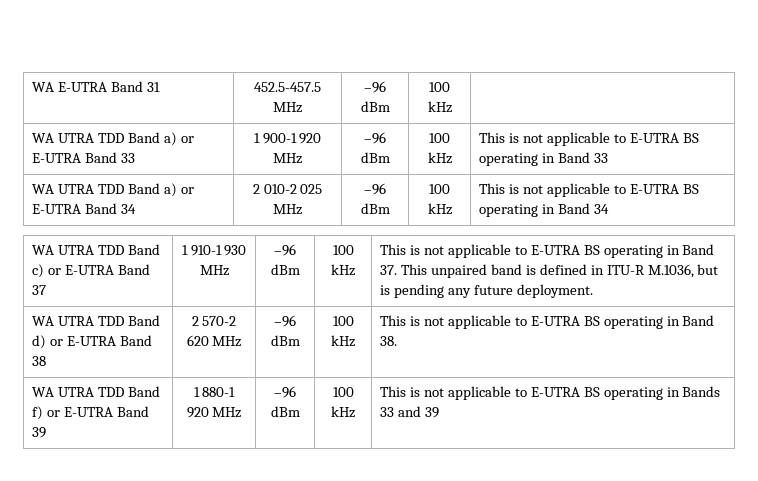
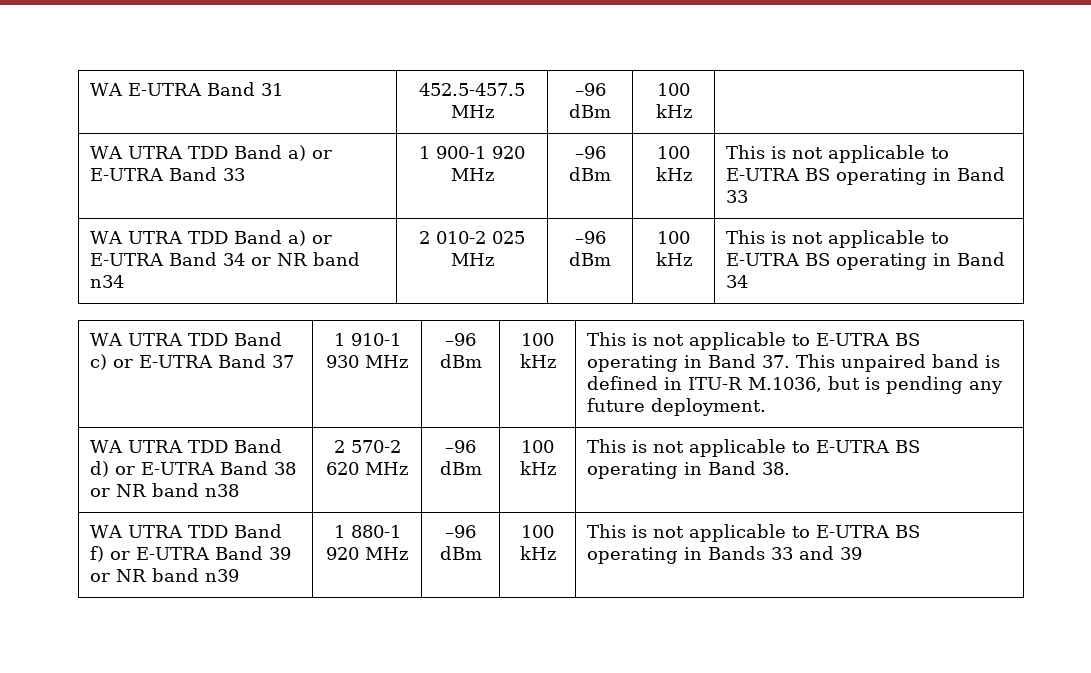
- WA UTRA TDD Band a) or E-UTRA Band 34 | 2 010-2 025 MHz | –96 dBm | 100 kHz | This is not applicable to E-UTRA BS operating in Band 34
+ WA UTRA TDD Band a) or E-UTRA Band 34 or NR band n34 | 2 010-2 025 MHz | –96 dBm | 100 kHz | This is not applicable to E-UTRA BS operating in Band 34
- WA UTRA TDD Band d) or E-UTRA Band 38 | 2 570-2 620 MHz | –96 dBm | 100 kHz | This is not applicable to E-UTRA BS operating in Band 38.
+ WA UTRA TDD Band d) or E-UTRA Band 38 or NR band n38 | 2 570-2 620 MHz | –96 dBm | 100 kHz | This is not applicable to E-UTRA BS operating in Band 38.
- WA UTRA TDD Band f) or E-UTRA Band 39 | 1 880-1 920 MHz | –96 dBm | 100 kHz | This is not applicable to E-UTRA BS operating in Bands 33 and 39
+ WA UTRA TDD Band f) or E-UTRA Band 39 or NR band n39 | 1 880-1 920 MHz | –96 dBm | 100 kHz | This is not applicable to E-UTRA BS operating in Bands 33 and 39

